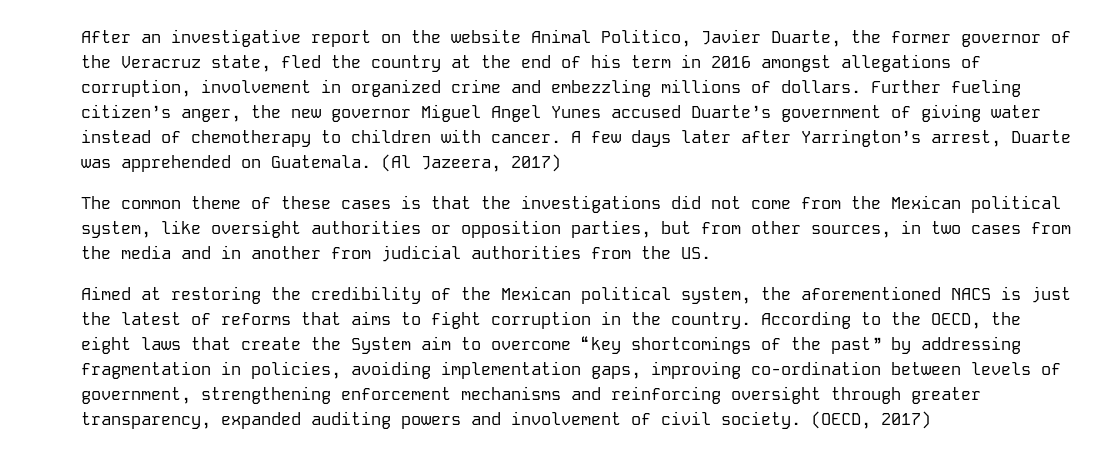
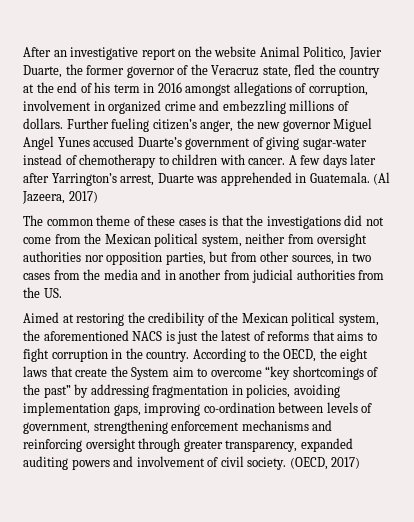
- Further fueling citizen’s anger, the new governor Miguel Angel Yunes accused Duarte’s government of giving water instead of chemotherapy to children with cancer.
+ Further fueling citizen’s anger, the new governor Miguel Angel Yunes accused Duarte’s government of giving sugar-water instead of chemotherapy to children with cancer.
- A few days later after Yarrington’s arrest, Duarte was apprehended on Guatemala.
+ A few days later after Yarrington’s arrest, Duarte was apprehended in Guatemala.
- The common theme of these cases is that the investigations did not come from the Mexican political system, like oversight authorities or opposition parties, but from other sources, in two cases from the media and in another from judicial authorities from the US.
+ The common theme of these cases is that the investigations did not come from the Mexican political system, neither from oversight authorities nor opposition parties, but from other sources, in two cases from the media and in another from judicial authorities from the US.

